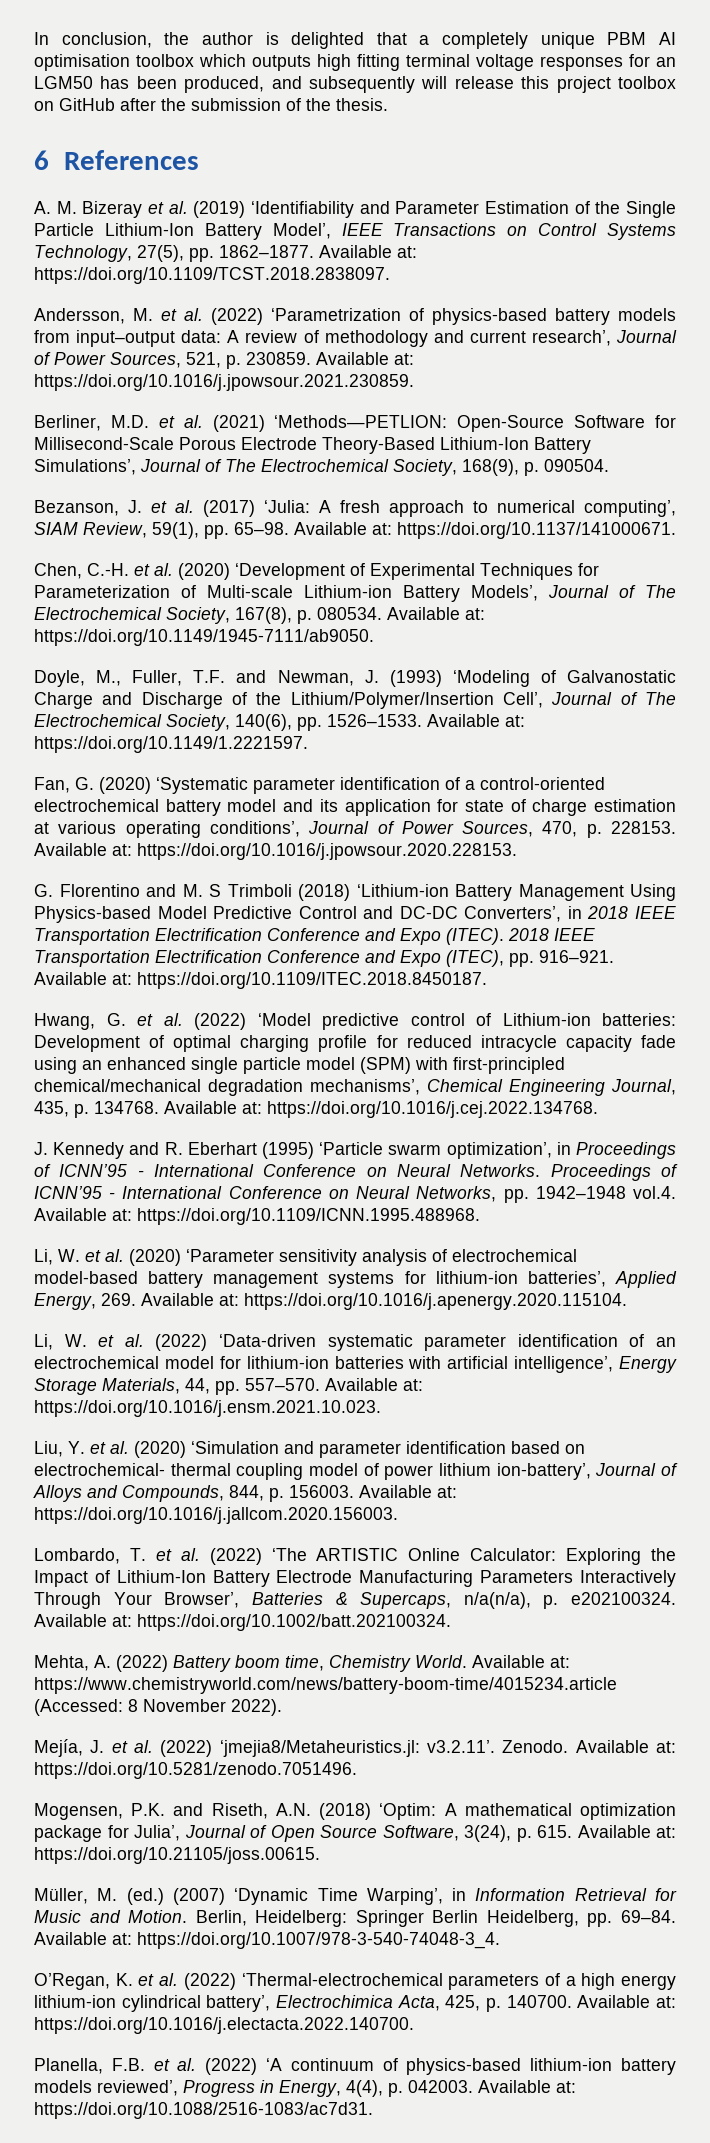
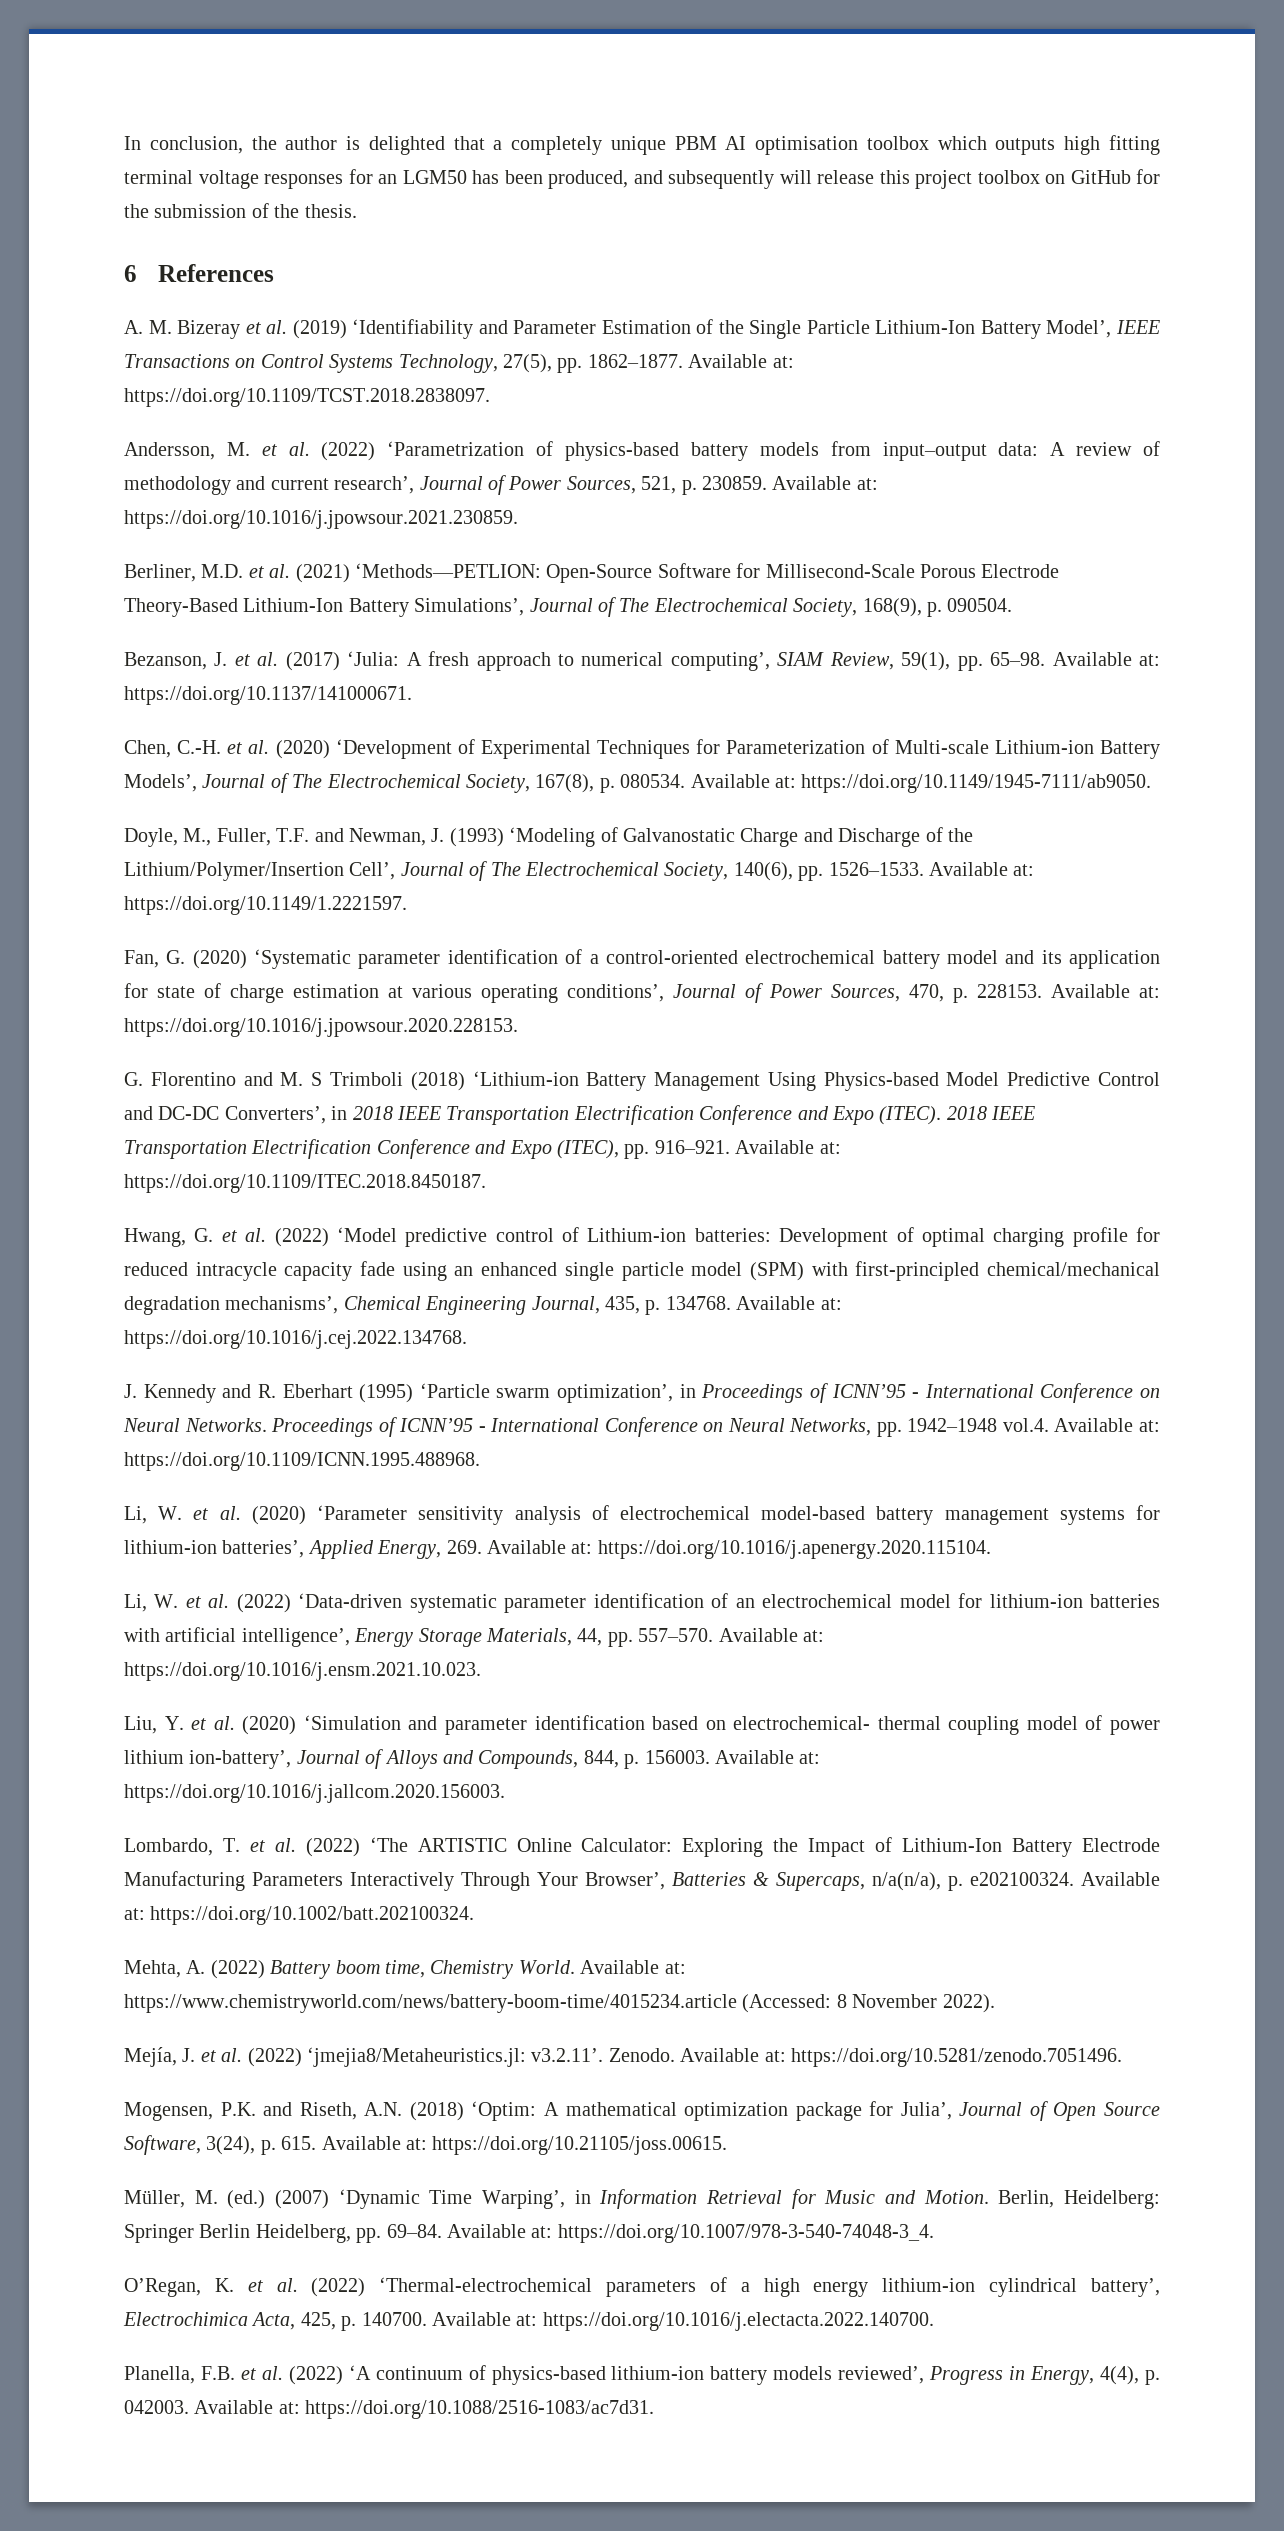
- In conclusion, the author is delighted that a completely unique PBM AI optimisation toolbox which outputs high fitting terminal voltage responses for an LGM50 has been produced, and subsequently will release this project toolbox on GitHub after the submission of the thesis.
+ In conclusion, the author is delighted that a completely unique PBM AI optimisation toolbox which outputs high fitting terminal voltage responses for an LGM50 has been produced, and subsequently will release this project toolbox on GitHub for the submission of the thesis.

